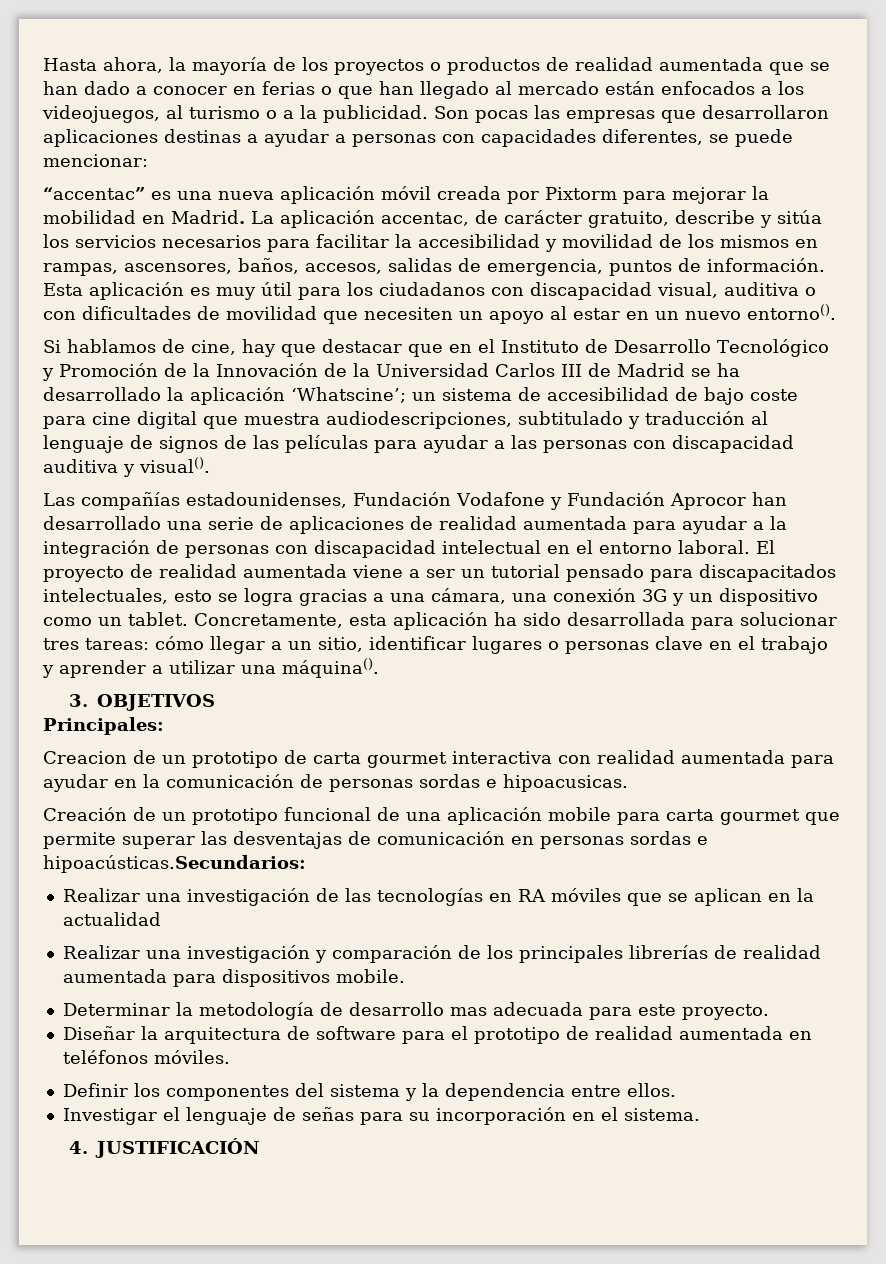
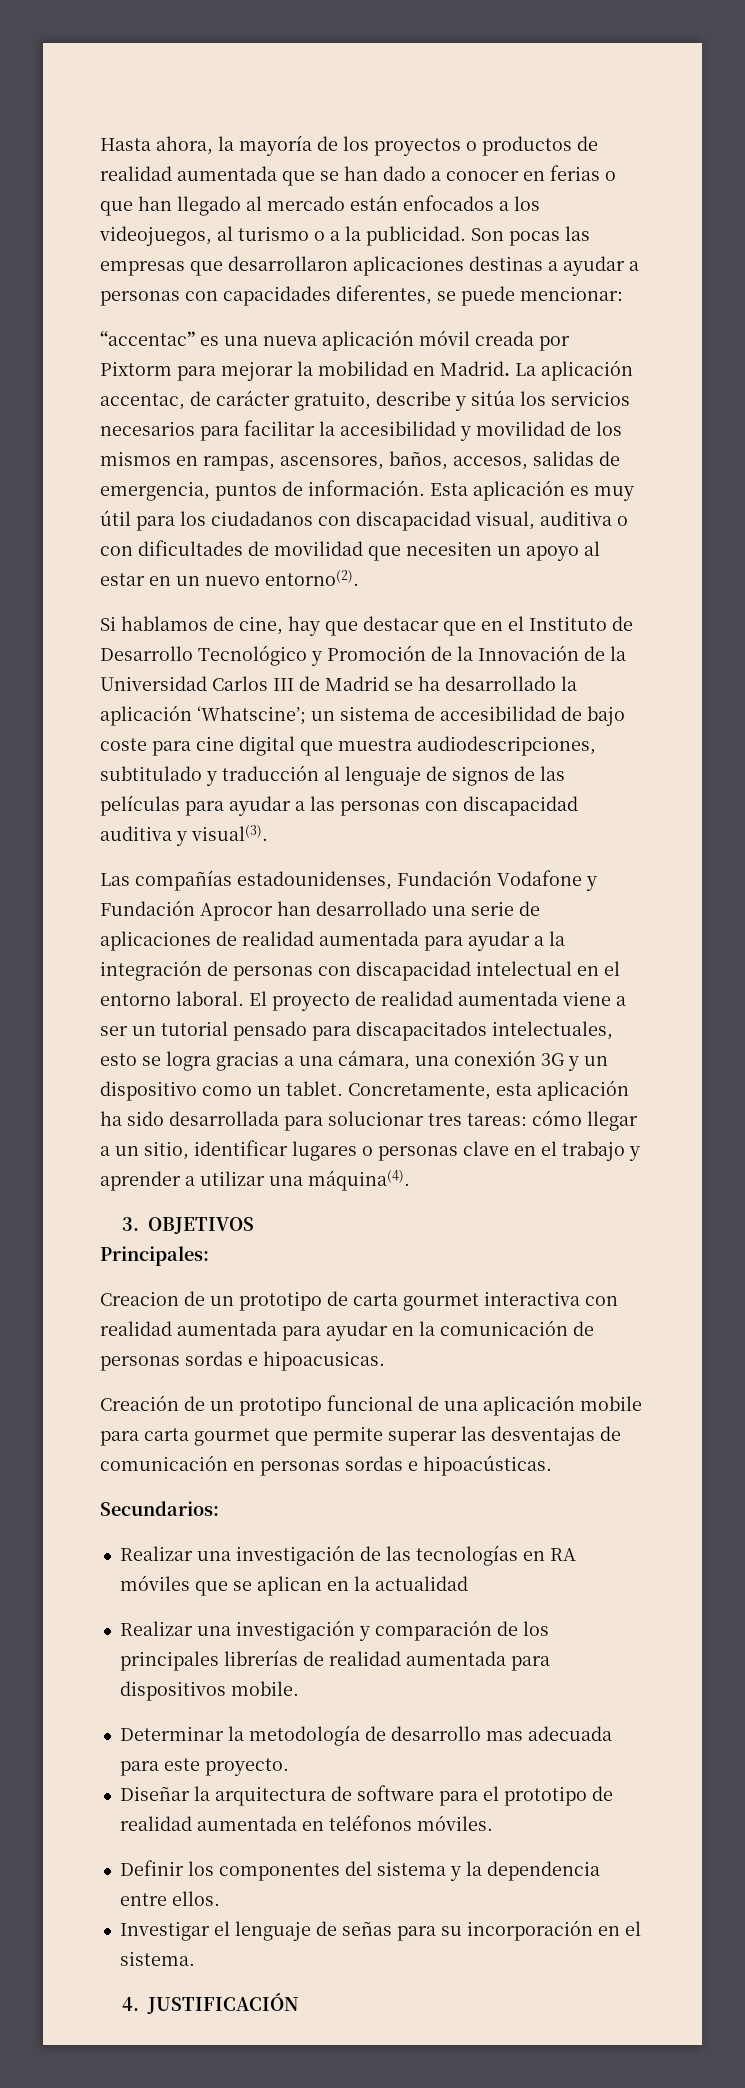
- Esta aplicación es muy útil para los ciudadanos con discapacidad visual, auditiva o con dificultades de movilidad que necesiten un apoyo al estar en un nuevo entorno().
+ Esta aplicación es muy útil para los ciudadanos con discapacidad visual, auditiva o con dificultades de movilidad que necesiten un apoyo al estar en un nuevo entorno(2).
- un sistema de accesibilidad de bajo coste para cine digital que muestra audiodescripciones, subtitulado y traducción al lenguaje de signos de las películas para ayudar a las personas con discapacidad auditiva y visual().
+ un sistema de accesibilidad de bajo coste para cine digital que muestra audiodescripciones, subtitulado y traducción al lenguaje de signos de las películas para ayudar a las personas con discapacidad auditiva y visual(3).
- Concretamente, esta aplicación ha sido desarrollada para solucionar tres tareas: cómo llegar a un sitio, identificar lugares o personas clave en el trabajo y aprender a utilizar una máquina().
+ Concretamente, esta aplicación ha sido desarrollada para solucionar tres tareas: cómo llegar a un sitio, identificar lugares o personas clave en el trabajo y aprender a utilizar una máquina(4).
- Creación de un prototipo funcional de una aplicación mobile para carta gourmet que permite superar las desventajas de comunicación en personas sordas e hipoacústicas.Secundarios:
+ Creación de un prototipo funcional de una aplicación mobile para carta gourmet que permite superar las desventajas de comunicación en personas sordas e hipoacústicas.
+ Secundarios:

